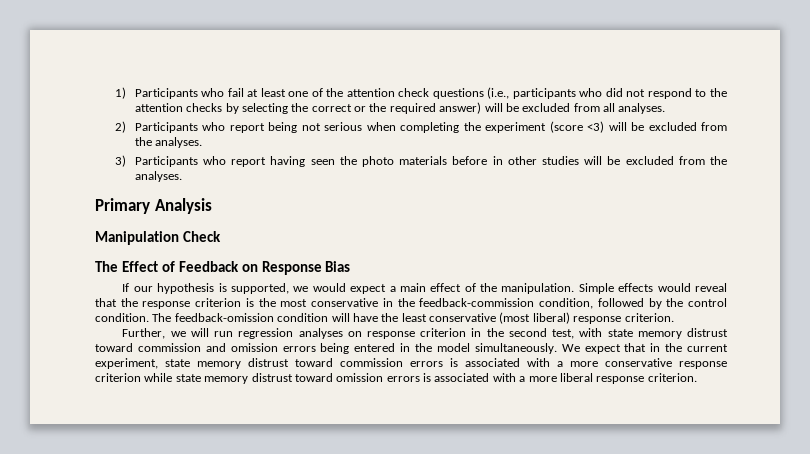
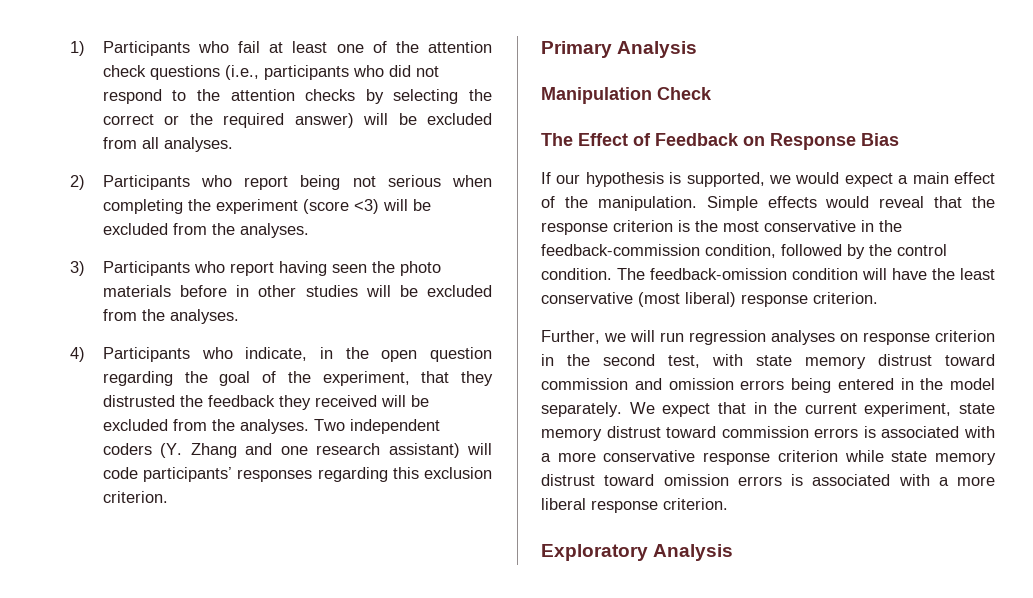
+ 4) Participants who indicate, in the open question regarding the goal of the experiment, that they distrusted the feedback they received will be excluded from the analyses. Two independent coders (Y. Zhang and one research assistant) will code participants’ responses regarding this exclusion criterion.
- Further, we will run regression analyses on response criterion in the second test, with state memory distrust toward commission and omission errors being entered in the model simultaneously.
+ Further, we will run regression analyses on response criterion in the second test, with state memory distrust toward commission and omission errors being entered in the model separately.
+ Exploratory Analysis

